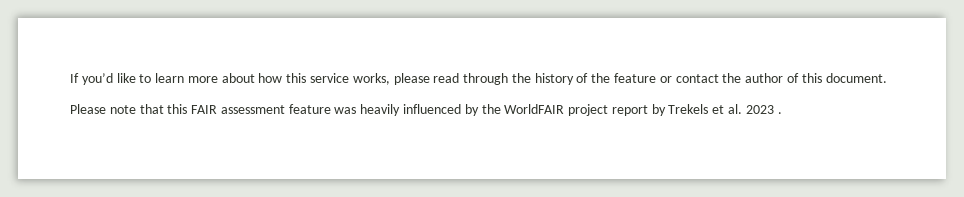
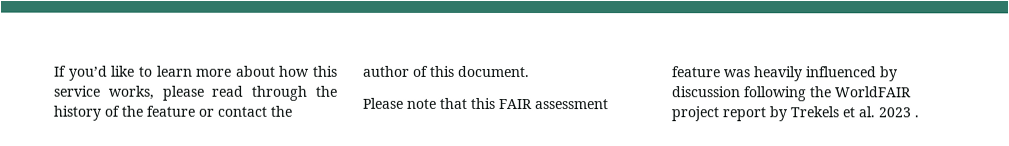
- Please note that this FAIR assessment feature was heavily influenced by the WorldFAIR project report by Trekels et al. 2023 .
+ Please note that this FAIR assessment feature was heavily influenced by discussion following the WorldFAIR project report by Trekels et al. 2023 .

